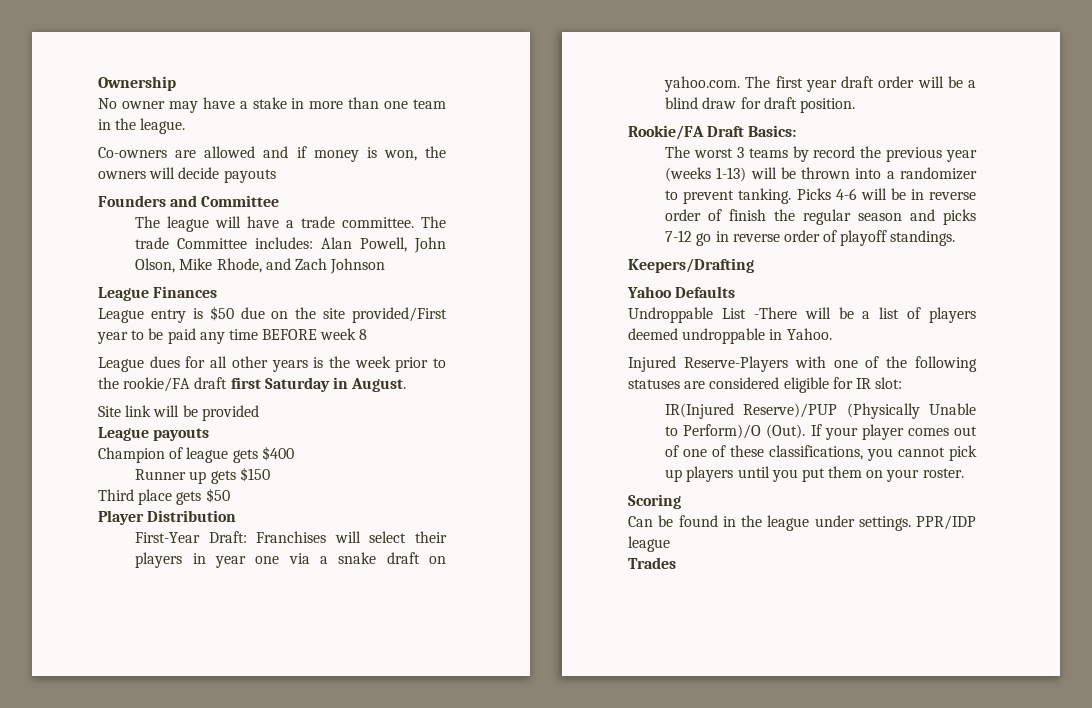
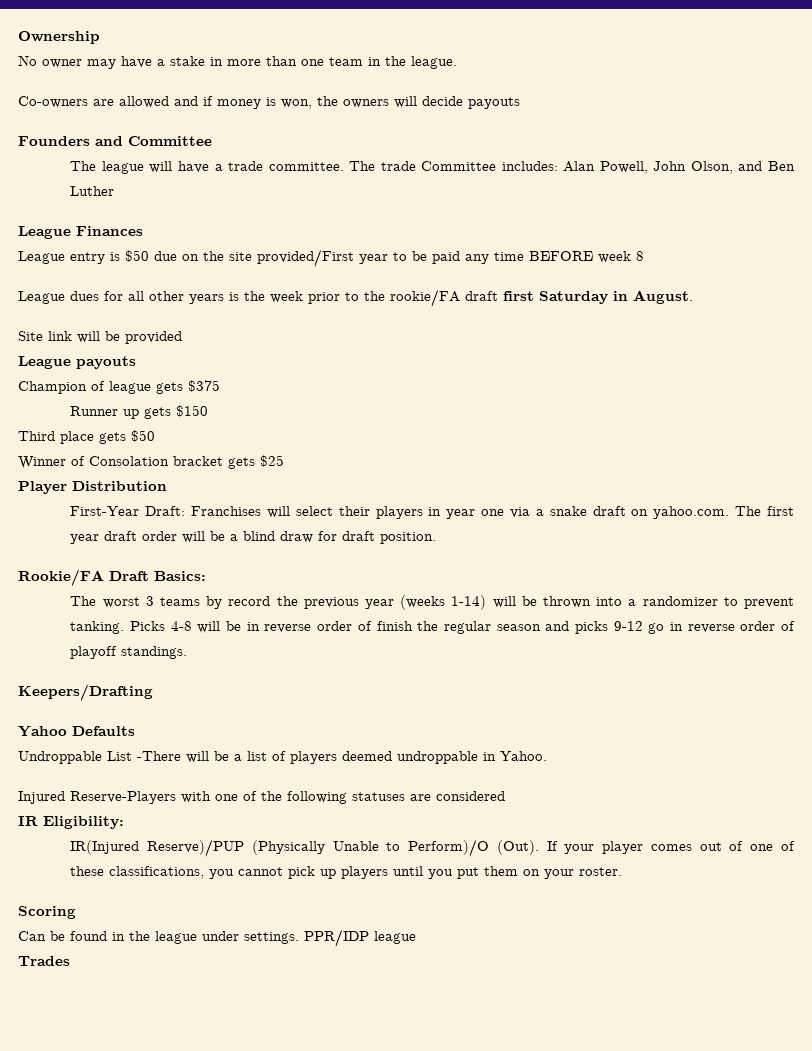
- The trade Committee includes: Alan Powell, John Olson, Mike Rhode, and Zach Johnson
+ The trade Committee includes: Alan Powell, John Olson, and Ben Luther
- Champion of league gets $400
+ Champion of league gets $375
+ Winner of Consolation bracket gets $25
- The worst 3 teams by record the previous year (weeks 1-13) will be thrown into a randomizer to prevent tanking.
+ The worst 3 teams by record the previous year (weeks 1-14) will be thrown into a randomizer to prevent tanking.
- Picks 4-6 will be in reverse order of finish the regular season and picks 7-12 go in reverse order of playoff standings.
+ Picks 4-8 will be in reverse order of finish the regular season and picks 9-12 go in reverse order of playoff standings.
- Injured Reserve-Players with one of the following statuses are considered eligible for IR slot:
+ Injured Reserve-Players with one of the following statuses are considered
+ IR Eligibility:

